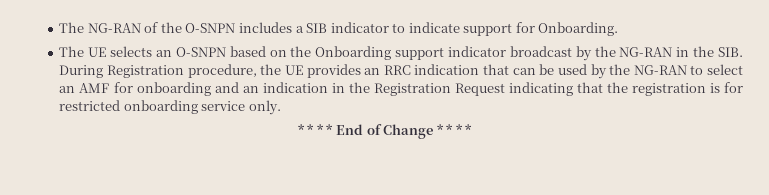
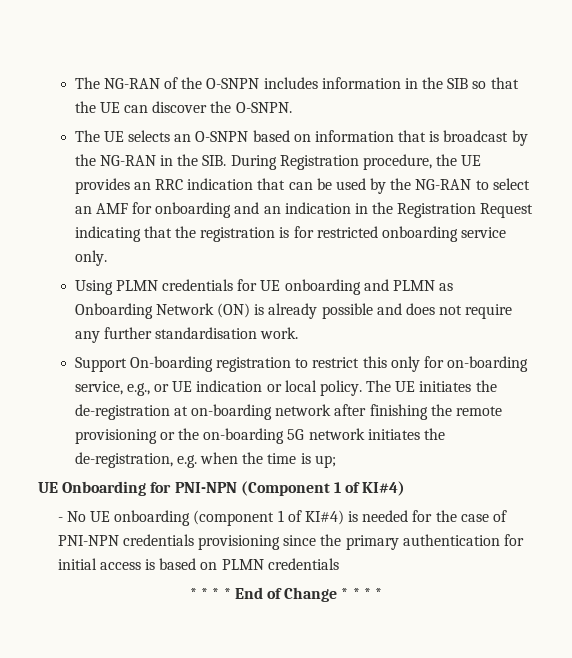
- The NG-RAN of the O-SNPN includes a SIB indicator to indicate support for Onboarding.
+ The NG-RAN of the O-SNPN includes information in the SIB so that the UE can discover the O-SNPN.
- The UE selects an O-SNPN based on the Onboarding support indicator broadcast by the NG-RAN in the SIB. During Registration procedure, the UE provides an RRC indication that can be used by the NG-RAN to select an AMF for onboarding and an indication in the Registration Request indicating that the registration is for restricted onboarding service only.
+ The UE selects an O-SNPN based on information that is broadcast by the NG-RAN in the SIB. During Registration procedure, the UE provides an RRC indication that can be used by the NG-RAN to select an AMF for onboarding and an indication in the Registration Request indicating that the registration is for restricted onboarding service only.
+ Using PLMN credentials for UE onboarding and PLMN as Onboarding Network (ON) is already possible and does not require any further standardisation work.
+ Support On-boarding registration to restrict this only for on-boarding service, e.g., or UE indication or local policy. The UE initiates the de-registration at on-boarding network after finishing the remote provisioning or the on-boarding 5G network initiates the de-registration, e.g. when the time is up;
+ UE Onboarding for PNI-NPN (Component 1 of KI#4)
+ - No UE onboarding (component 1 of KI#4) is needed for the case of PNI-NPN credentials provisioning since the primary authentication for initial access is based on PLMN credentials

